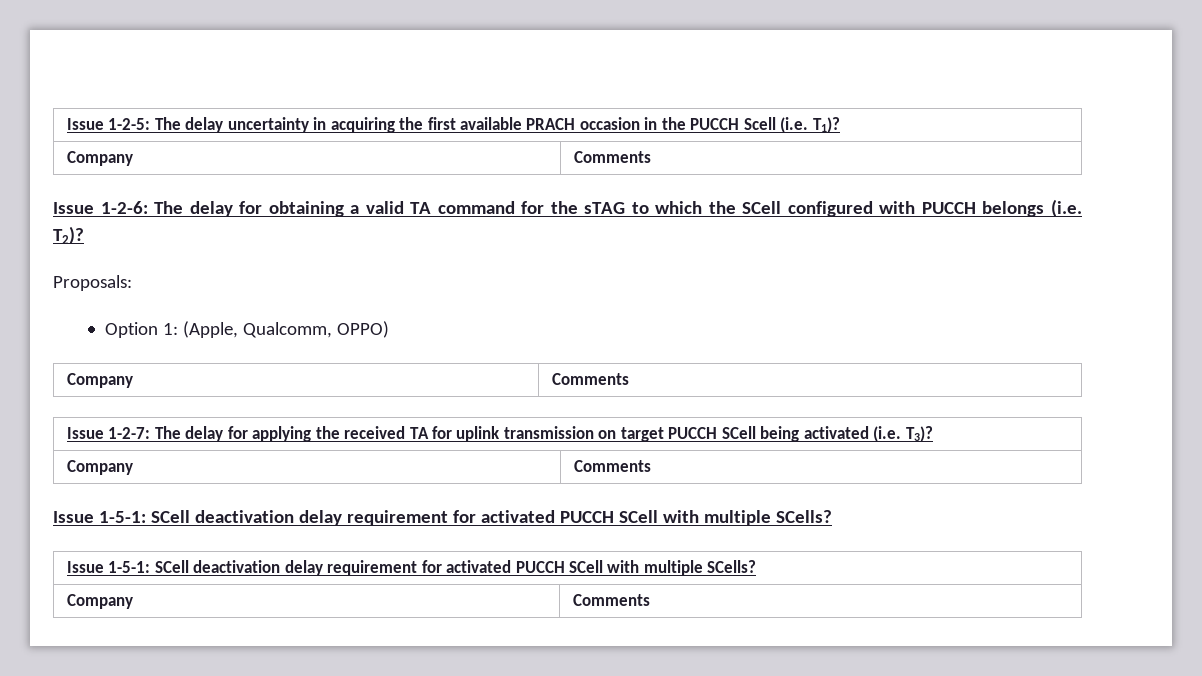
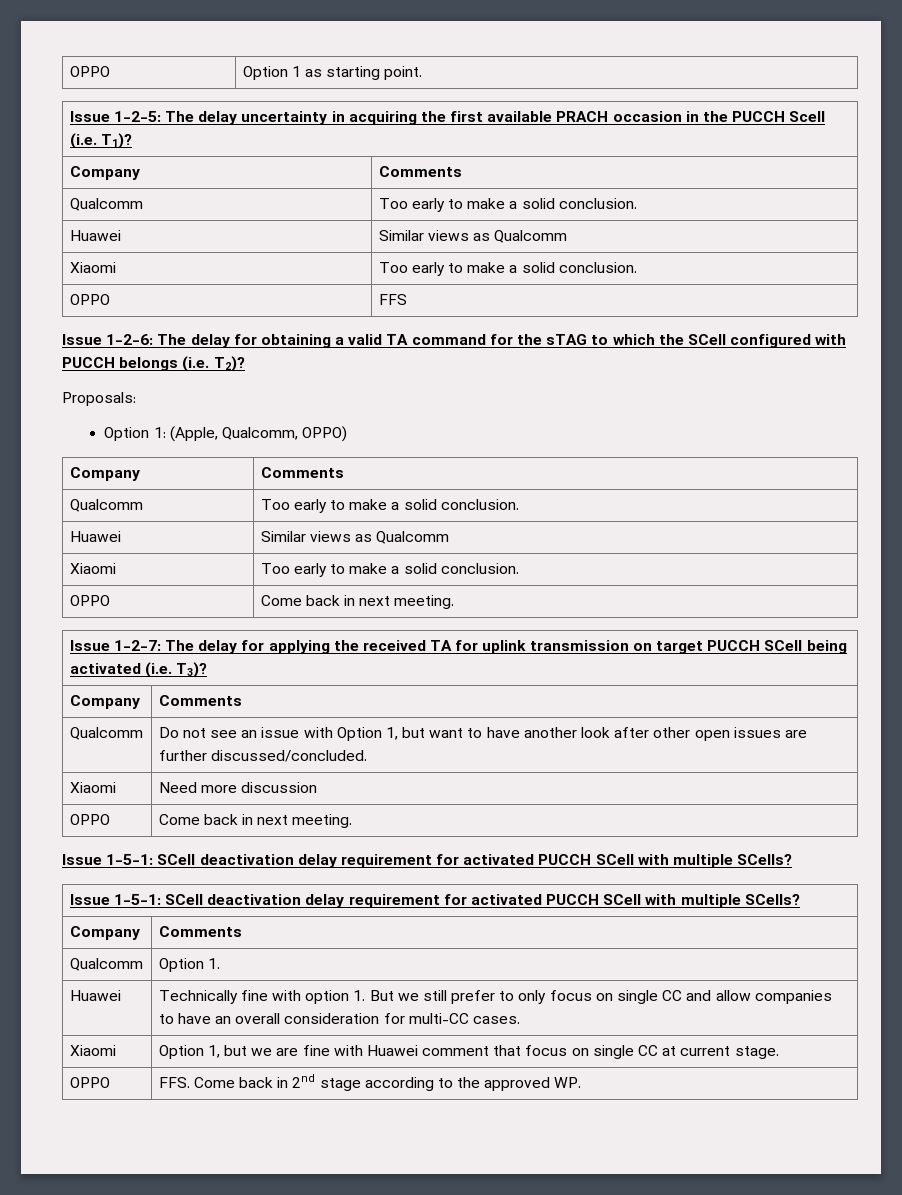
+ OPPO | Option 1 as starting point.
  Issue 1-2-5: The delay uncertainty in acquiring the first available PRACH occasion in the PUCCH Scell (i.e. T1)?
  Company | Comments
+ Qualcomm | Too early to make a solid conclusion.
+ Huawei | Similar views as Qualcomm
+ Xiaomi | Too early to make a solid conclusion.
+ OPPO | FFS
  Option 1: (Apple, Qualcomm, OPPO)
  Company | Comments
+ Qualcomm | Too early to make a solid conclusion.
+ Huawei | Similar views as Qualcomm
+ Xiaomi | Too early to make a solid conclusion.
+ OPPO | Come back in next meeting.
+ Qualcomm | Do not see an issue with Option 1, but want to have another look after other open issues are further discussed/concluded.
+ Xiaomi | Need more discussion
+ OPPO | Come back in next meeting.
+ Qualcomm | Option 1.
+ Huawei | Technically fine with option 1. But we still prefer to only focus on single CC and allow companies to have an overall consideration for multi-CC cases.
+ Xiaomi | Option 1, but we are fine with Huawei comment that focus on single CC at current stage.
+ OPPO | FFS. Come back in 2nd stage according to the approved WP.

